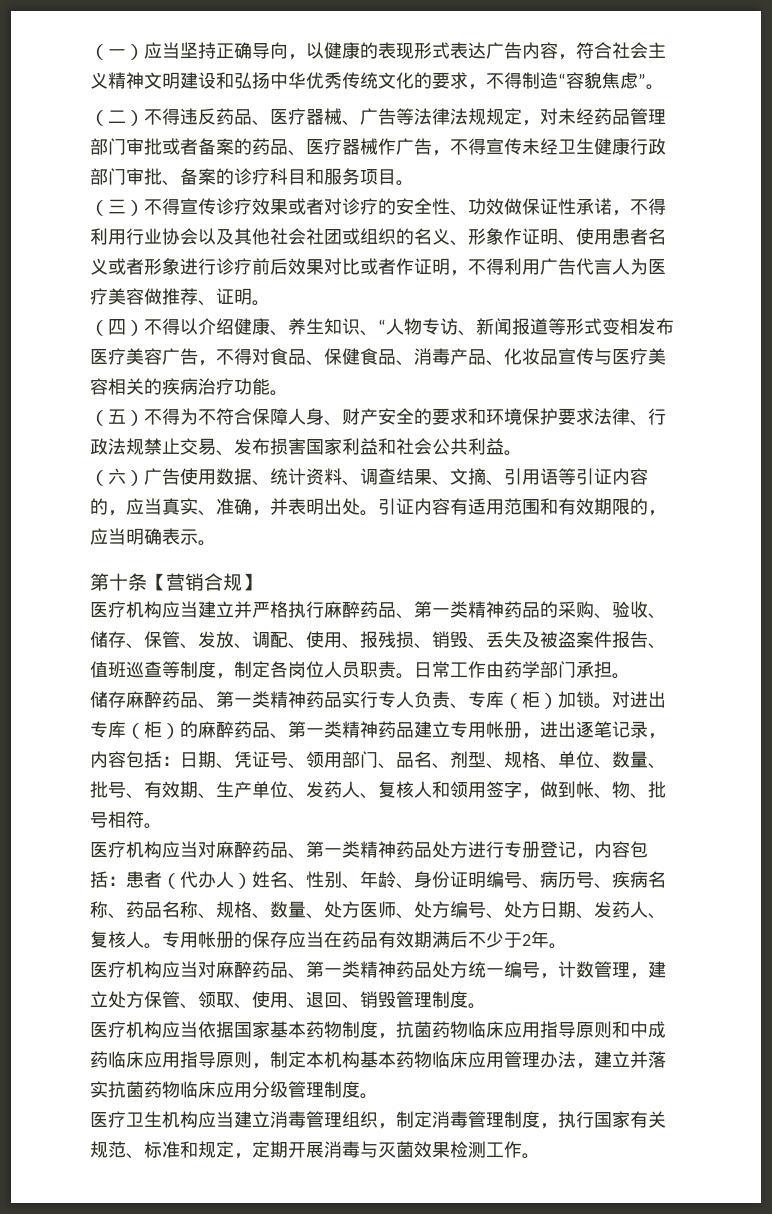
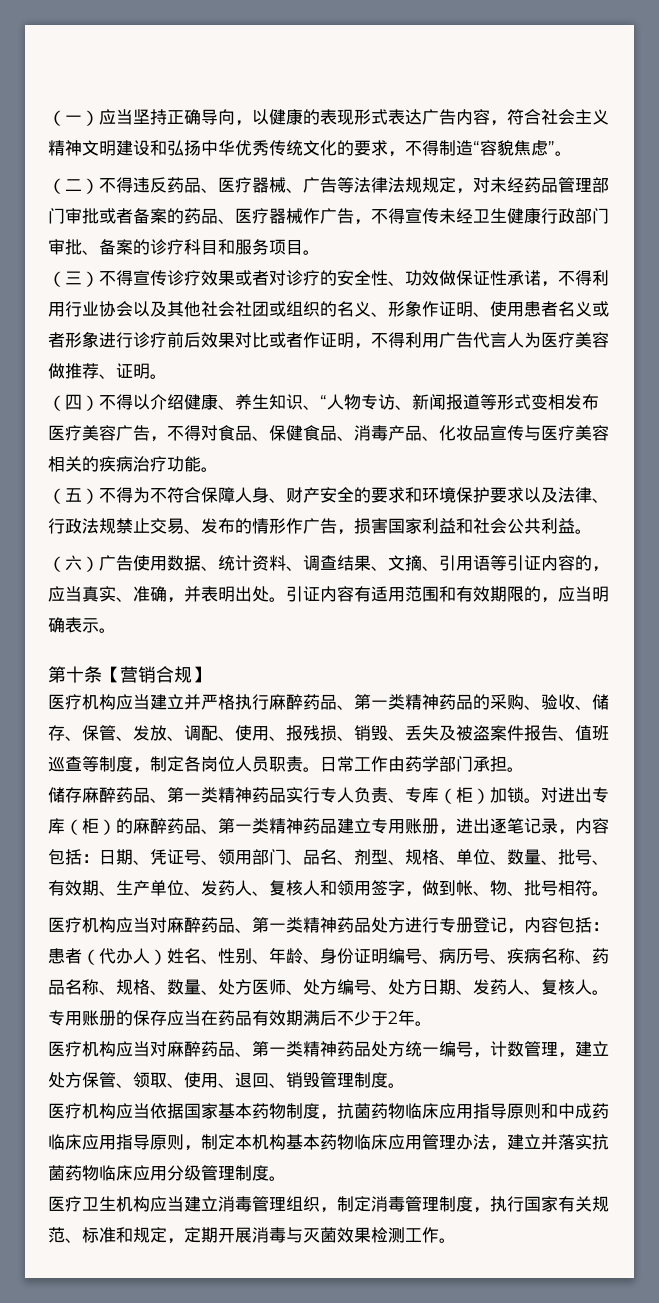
- （五）不得为不符合保障人身、财产安全的要求和环境保护要求法律、行政法规禁止交易、发布损害国家利益和社会公共利益。
+ （五）不得为不符合保障人身、财产安全的要求和环境保护要求以及法律、行政法规禁止交易、发布的情形作广告，损害国家利益和社会公共利益。
- 对进出专库（柜）的麻醉药品、第一类精神药品建立专用帐册，进出逐笔记录，内容包括：日期、凭证号、领用部门、品名、剂型、规格、单位、数量、批号、有效期、生产单位、发药人、复核人和领用签字，做到帐、物、批号相符。
+ 对进出专库（柜）的麻醉药品、第一类精神药品建立专用账册，进出逐笔记录，内容包括：日期、凭证号、领用部门、品名、剂型、规格、单位、数量、批号、有效期、生产单位、发药人、复核人和领用签字，做到帐、物、批号相符。
- 专用帐册的保存应当在药品有效期满后不少于2年。
+ 专用账册的保存应当在药品有效期满后不少于2年。

